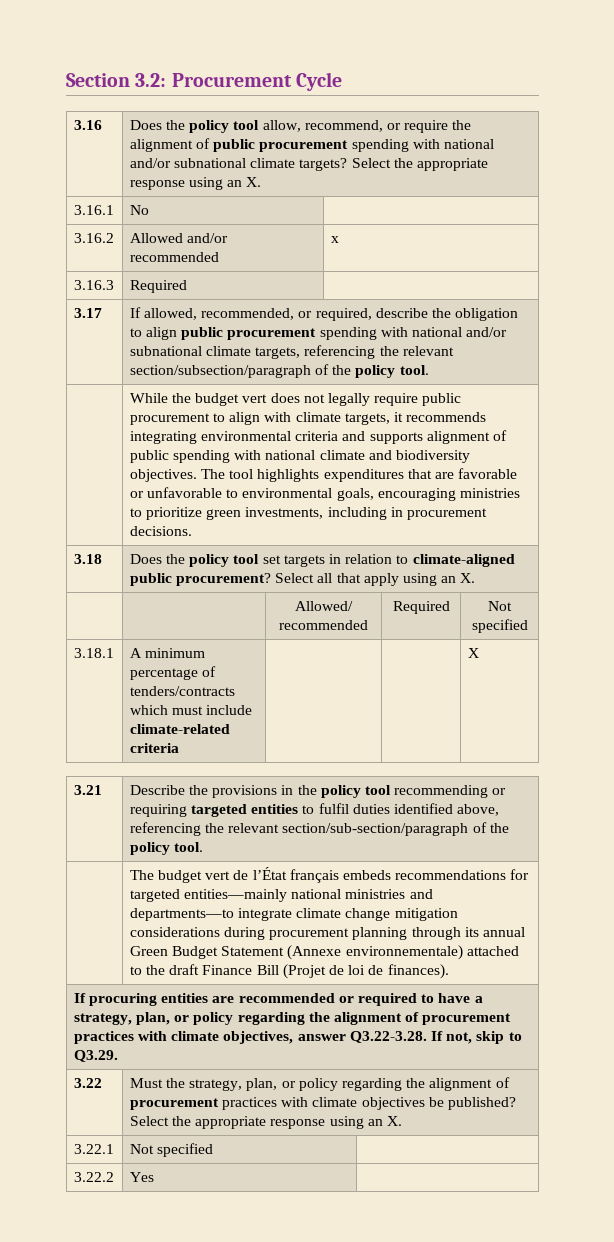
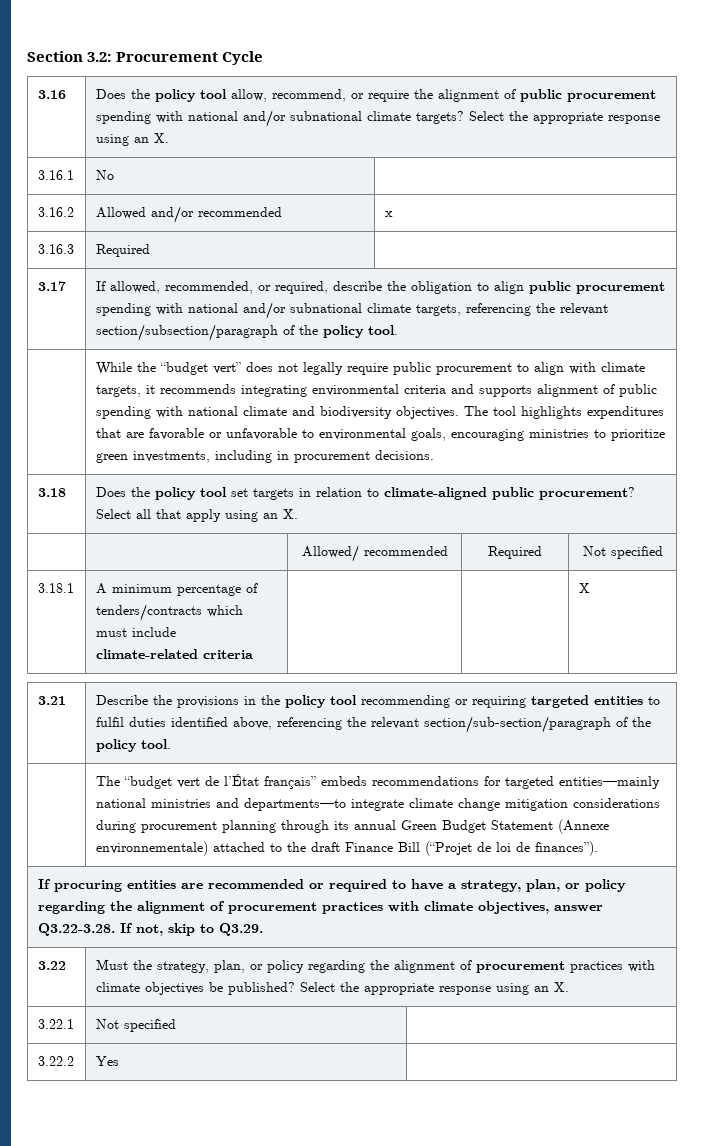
- While the budget vert does not legally require public procurement to align with climate targets, it recommends integrating environmental criteria and supports alignment of public spending with national climate and biodiversity objectives.
+ While the “budget vert” does not legally require public procurement to align with climate targets, it recommends integrating environmental criteria and supports alignment of public spending with national climate and biodiversity objectives.
- The budget vert de l’État français embeds recommendations for targeted entities—mainly national ministries and departments—to integrate climate change mitigation considerations during procurement planning through its annual Green Budget Statement (Annexe environnementale) attached to the draft Finance Bill (Projet de loi de finances).
+ The “budget vert de l’État français” embeds recommendations for targeted entities—mainly national ministries and departments—to integrate climate change mitigation considerations during procurement planning through its annual Green Budget Statement (Annexe environnementale) attached to the draft Finance Bill (“Projet de loi de finances”).

